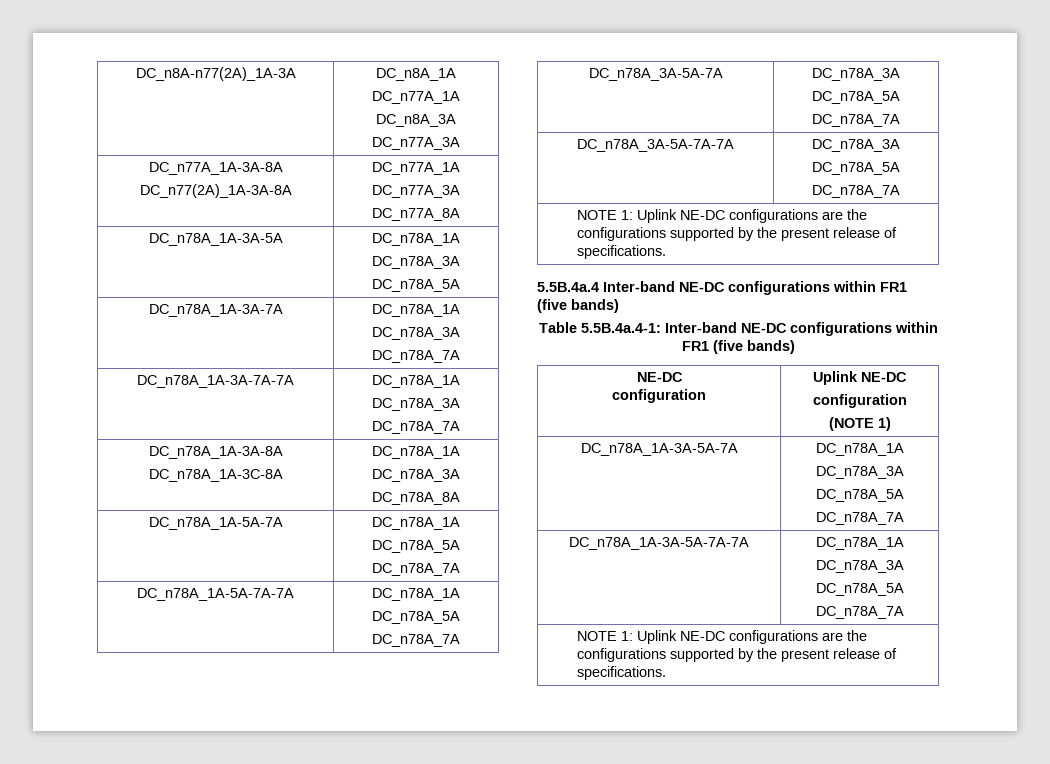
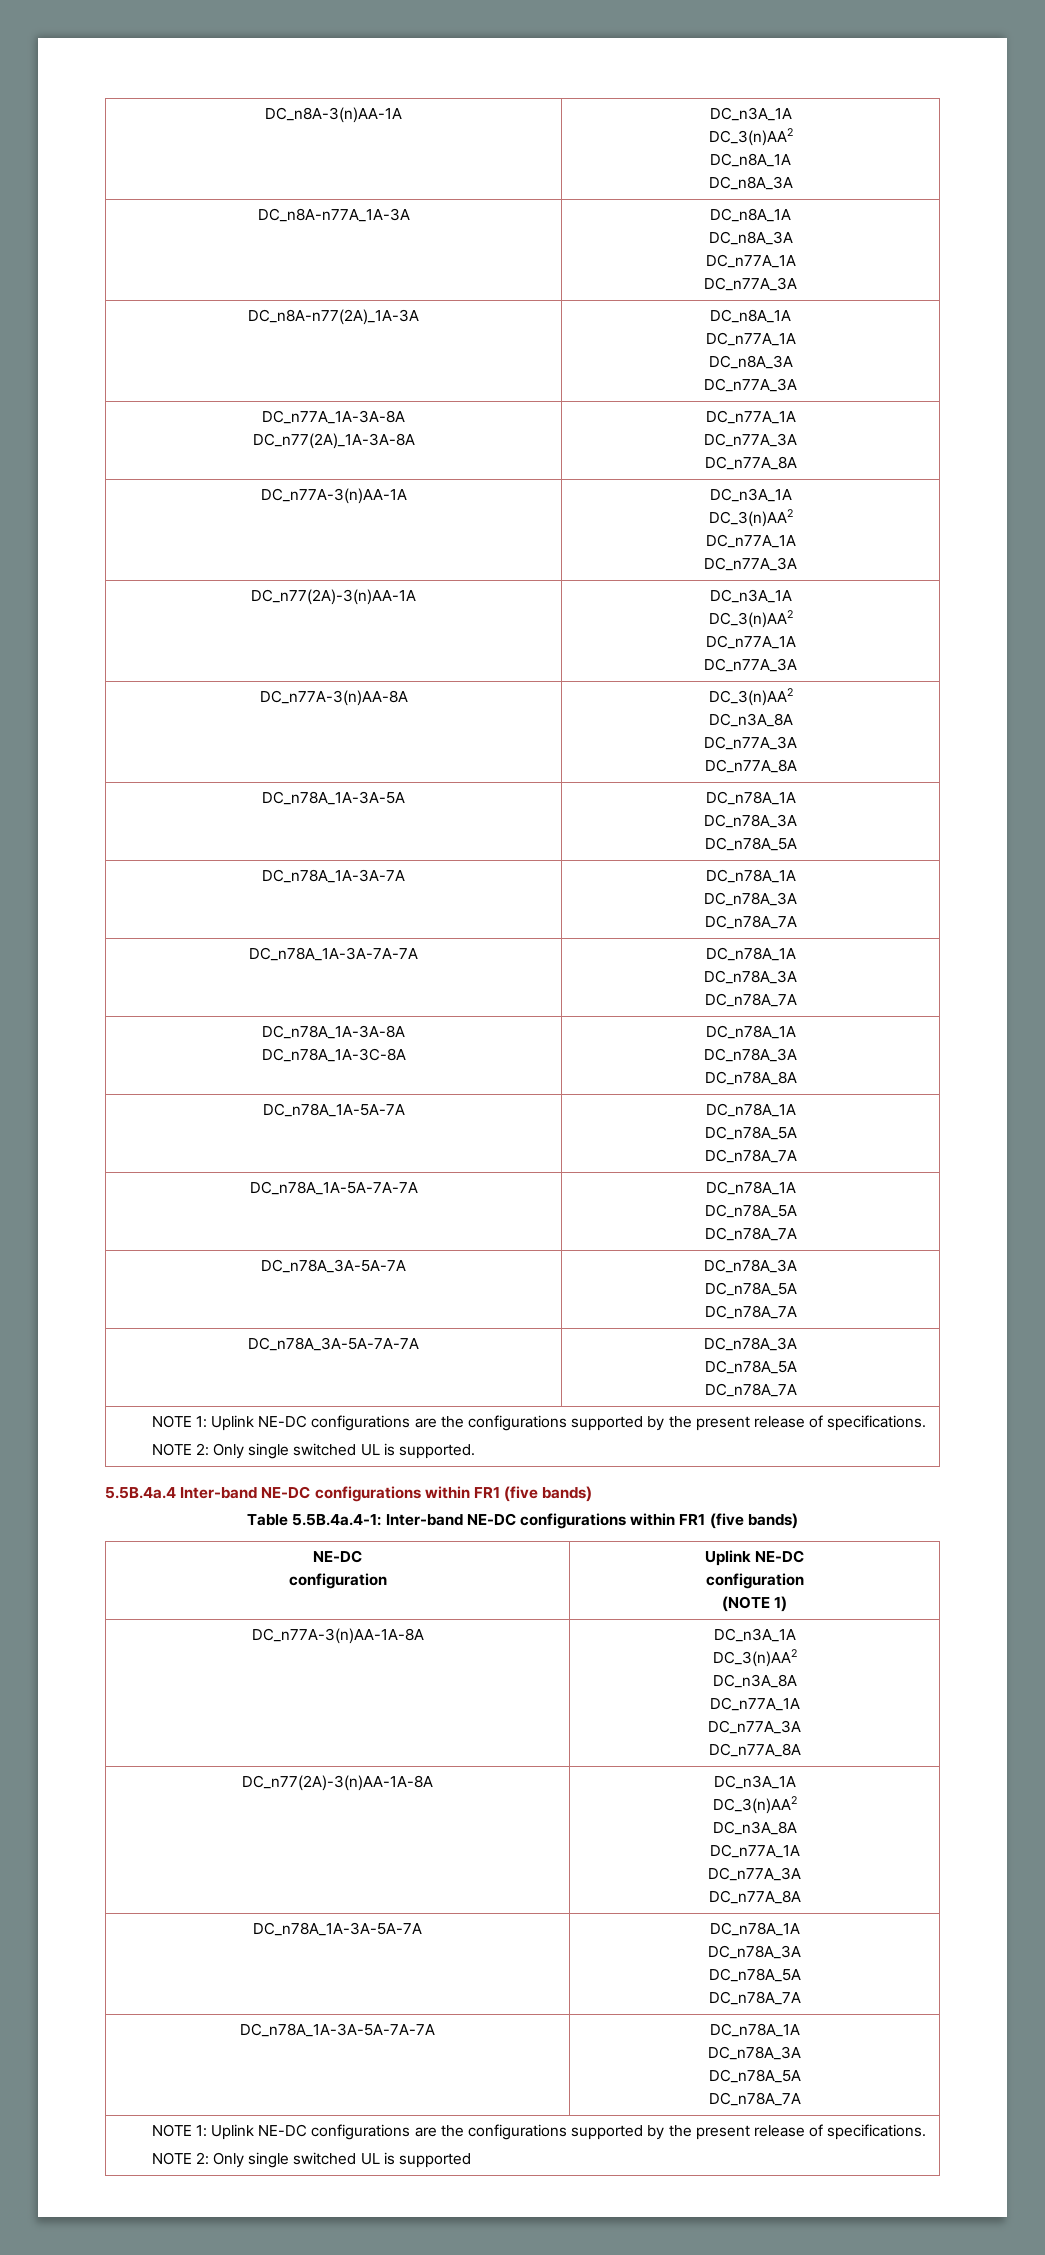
+ DC_n8A-3(n)AA-1A | DC_n3A_1A
+ DC_3(n)AA2
+ DC_n8A_1A
+ DC_n8A_3A
+ DC_n8A-n77A_1A-3A | DC_n8A_1A
+ DC_n8A_3A
+ DC_n77A_1A
+ DC_n77A_3A
+ DC_n77A-3(n)AA-1A | DC_n3A_1A
+ DC_3(n)AA2
+ DC_n77A_1A
+ DC_n77A_3A
+ DC_n77(2A)-3(n)AA-1A | DC_n3A_1A
+ DC_3(n)AA2
+ DC_n77A_1A
+ DC_n77A_3A
+ DC_n77A-3(n)AA-8A | DC_3(n)AA2
+ DC_n3A_8A
+ DC_n77A_3A
+ DC_n77A_8A
  DC_n78A_3A-5A-7A-7A | DC_n78A_3A
  DC_n78A_5A
  DC_n78A_7A
  NOTE 1: Uplink NE-DC configurations are the configurations supported by the present release of specifications.
+ NOTE 2: Only single switched UL is supported.
+ DC_n77A-3(n)AA-1A-8A | DC_n3A_1A
+ DC_3(n)AA2
+ DC_n3A_8A
+ DC_n77A_1A
+ DC_n77A_3A
+ DC_n77A_8A
+ DC_n77(2A)-3(n)AA-1A-8A | DC_n3A_1A
+ DC_3(n)AA2
+ DC_n3A_8A
+ DC_n77A_1A
+ DC_n77A_3A
+ DC_n77A_8A
  DC_n78A_1A-3A-5A-7A-7A | DC_n78A_1A
  DC_n78A_3A
  DC_n78A_5A
  DC_n78A_7A
  NOTE 1: Uplink NE-DC configurations are the configurations supported by the present release of specifications.
+ NOTE 2: Only single switched UL is supported

